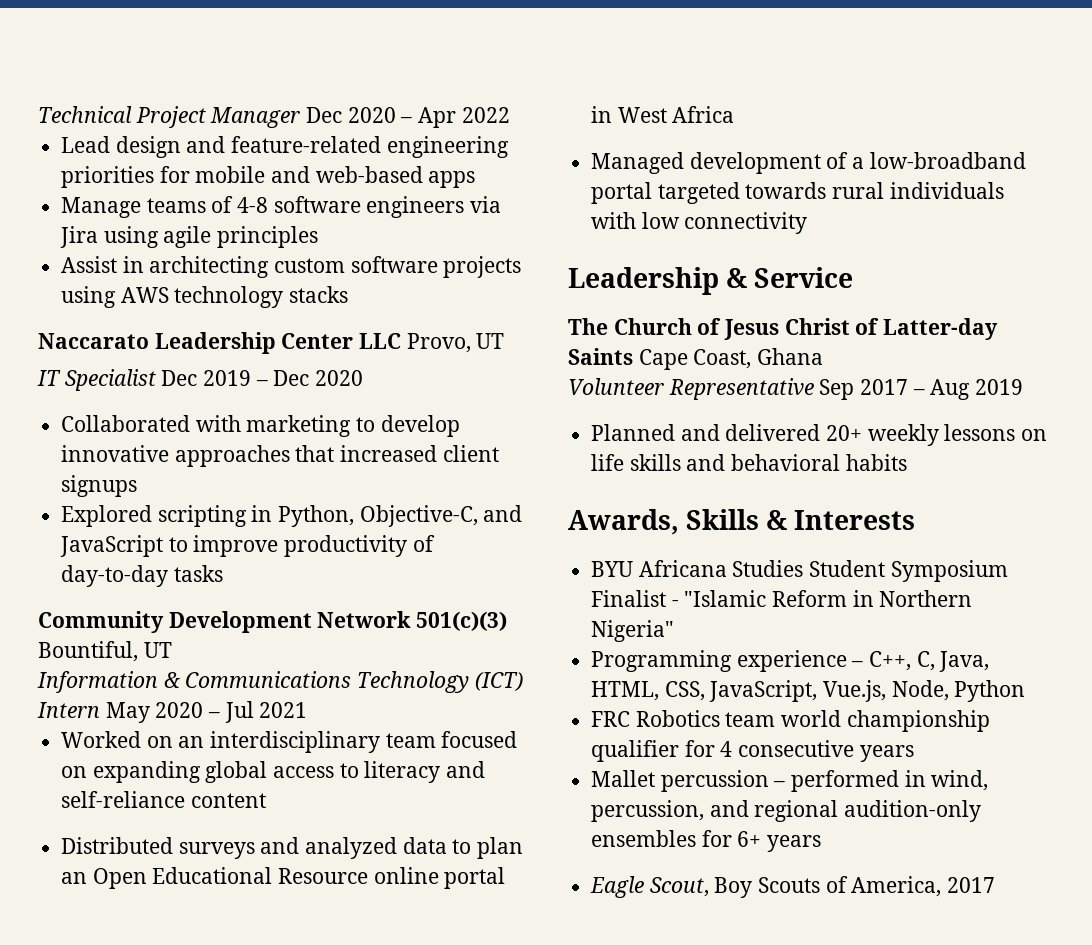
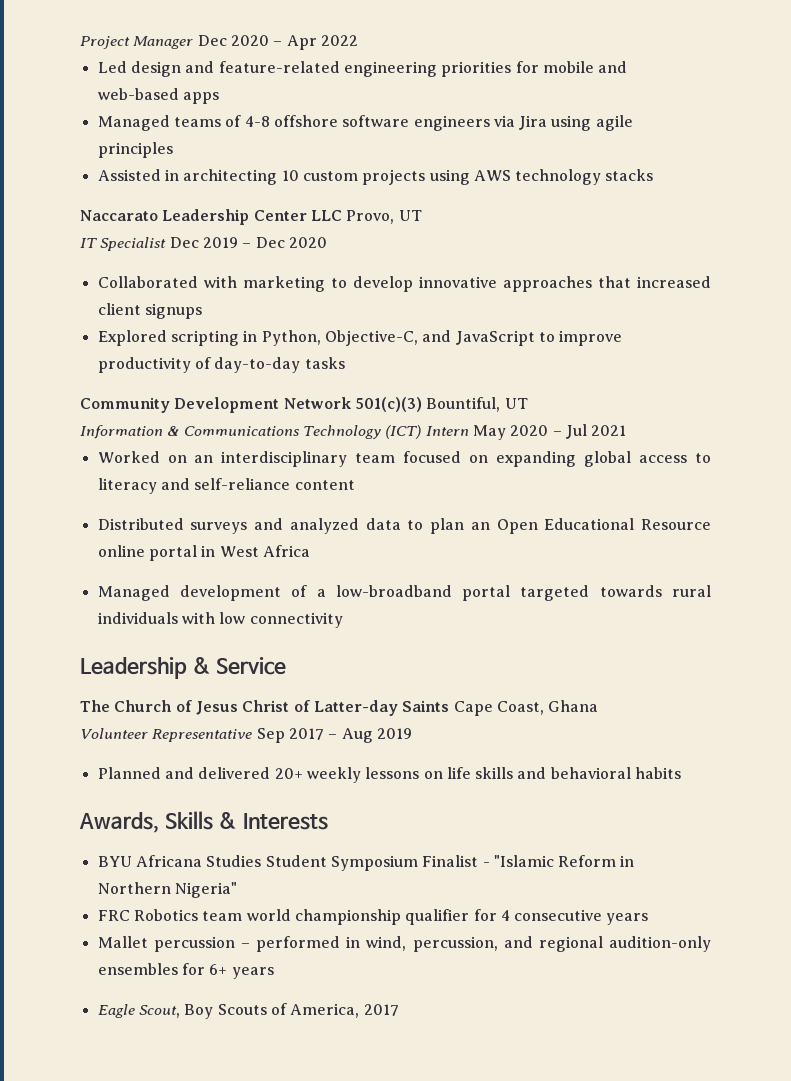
- Technical Project Manager Dec 2020 – Apr 2022
+ Project Manager Dec 2020 – Apr 2022
- Lead design and feature-related engineering priorities for mobile and web-based apps
+ Led design and feature-related engineering priorities for mobile and web-based apps
- Manage teams of 4-8 software engineers via Jira using agile principles
+ Managed teams of 4-8 offshore software engineers via Jira using agile principles
- Assist in architecting custom software projects using AWS technology stacks
+ Assisted in architecting 10 custom projects using AWS technology stacks
- Programming experience – C++, C, Java, HTML, CSS, JavaScript, Vue.js, Node, Python

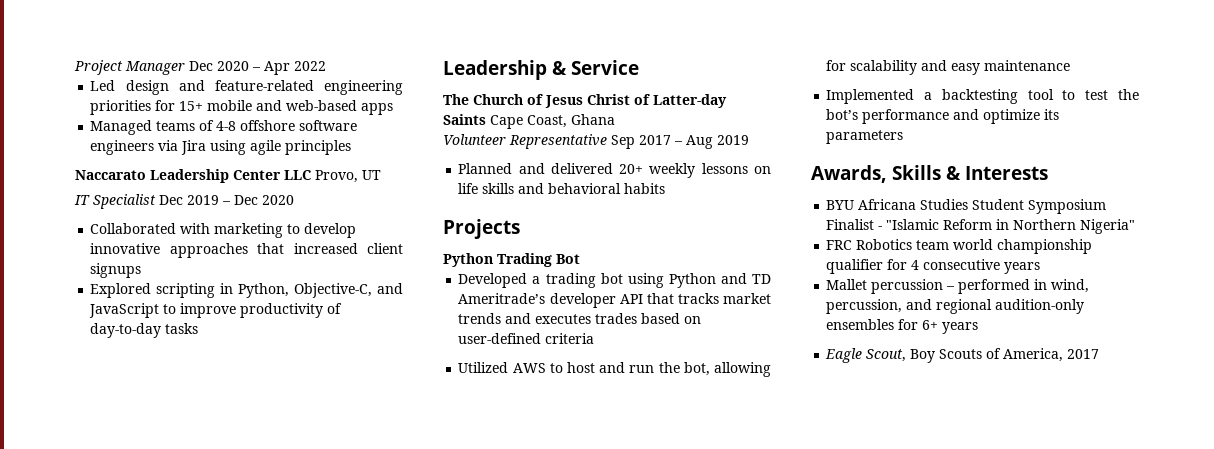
- Led design and feature-related engineering priorities for mobile and web-based apps
+ Led design and feature-related engineering priorities for 15+ mobile and web-based apps
- Assisted in architecting 10 custom projects using AWS technology stacks
- Community Development Network 501(c)(3) Bountiful, UT
- Information & Communications Technology (ICT) Intern May 2020 – Jul 2021
- Worked on an interdisciplinary team focused on expanding global access to literacy and self-reliance content
- Distributed surveys and analyzed data to plan an Open Educational Resource online portal in West Africa
- Managed development of a low-broadband portal targeted towards rural individuals with low connectivity
+ Projects
+ Python Trading Bot
+ Developed a trading bot using Python and TD Ameritrade’s developer API that tracks market trends and executes trades based on user-defined criteria
+ Utilized AWS to host and run the bot, allowing for scalability and easy maintenance
+ Implemented a backtesting tool to test the bot’s performance and optimize its parameters

